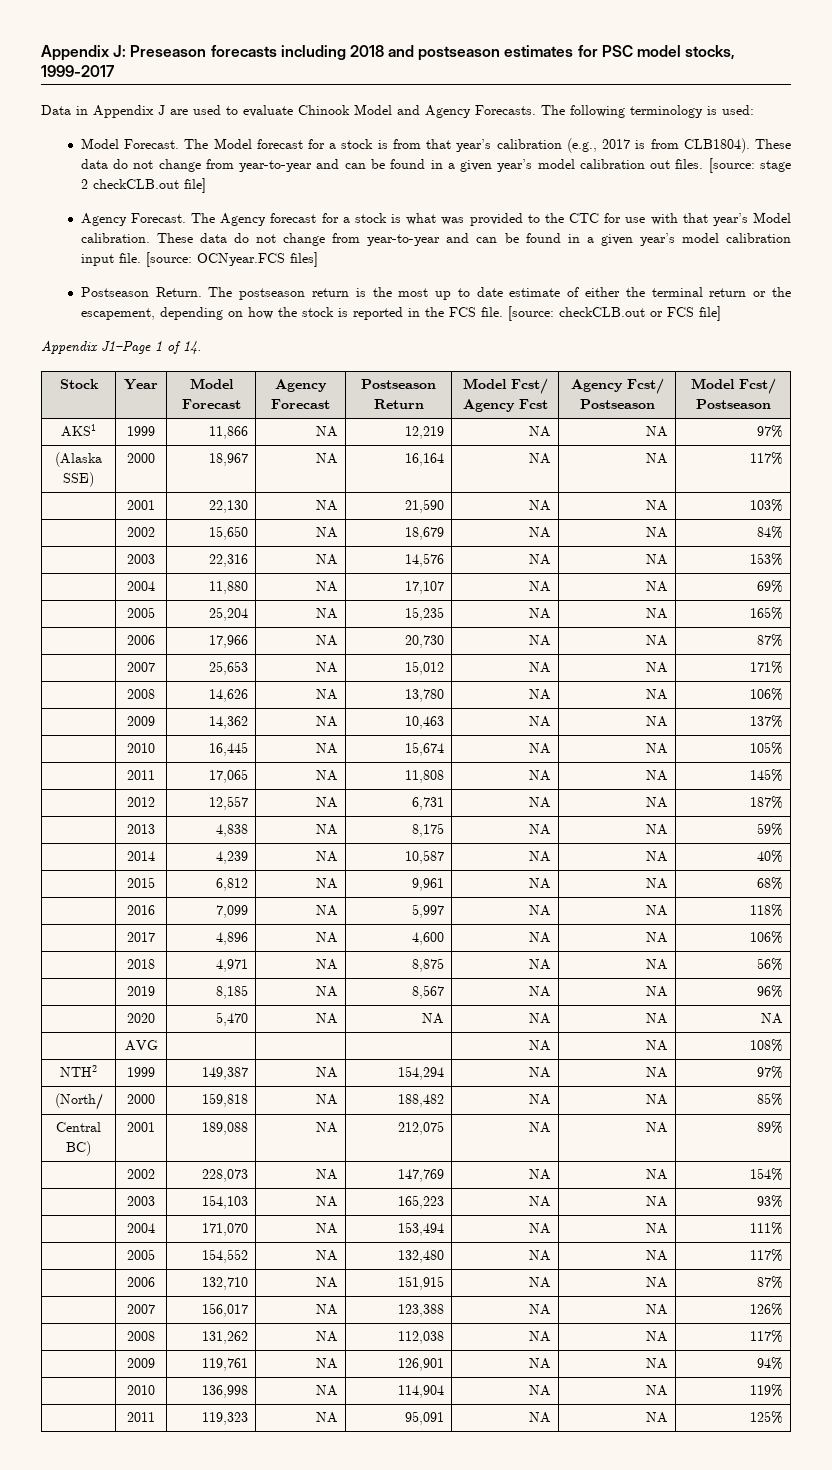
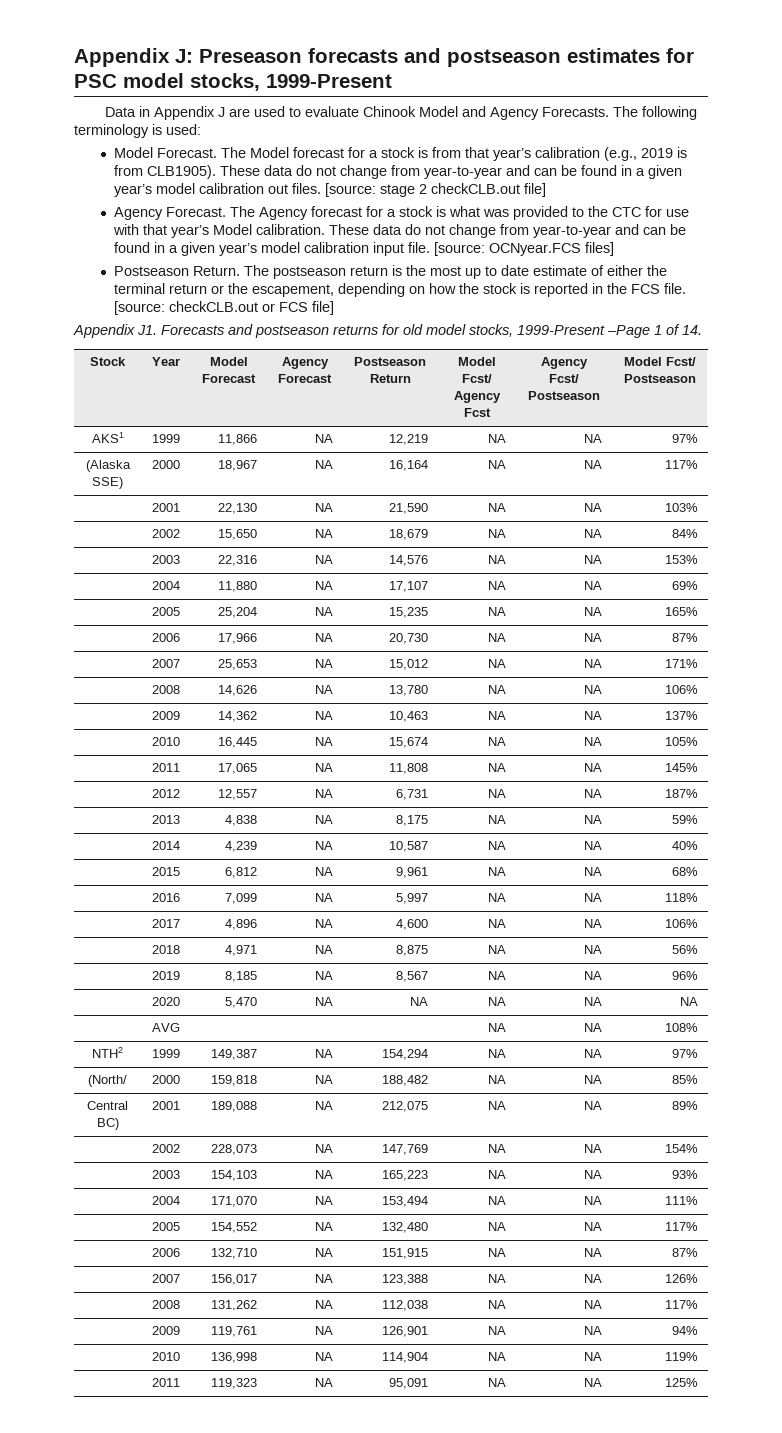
- Appendix J: Preseason forecasts including 2018 and postseason estimates for PSC model stocks, 1999-2017
+ Appendix J: Preseason forecasts and postseason estimates for PSC model stocks, 1999-Present
- The Model forecast for a stock is from that year’s calibration (e.g., 2017 is from CLB1804).
+ The Model forecast for a stock is from that year’s calibration (e.g., 2019 is from CLB1905).
- Appendix J1–Page 1 of 14.
+ Appendix J1. Forecasts and postseason returns for old model stocks, 1999-Present –Page 1 of 14.

